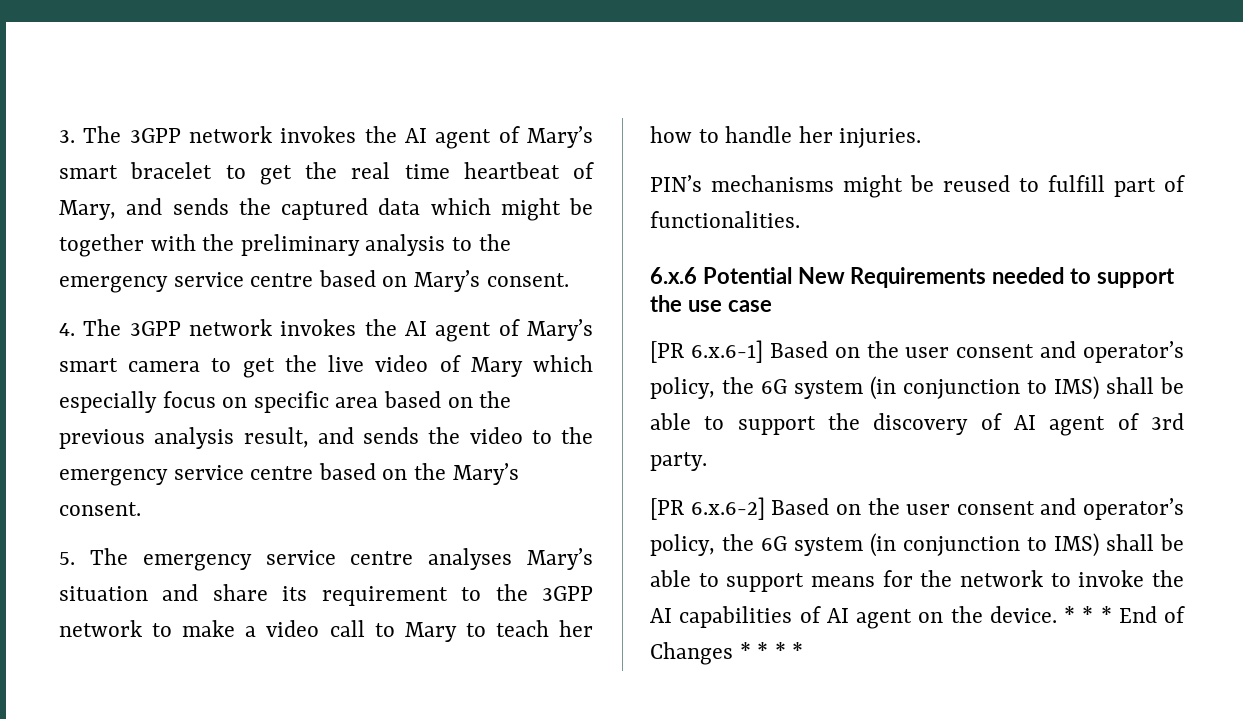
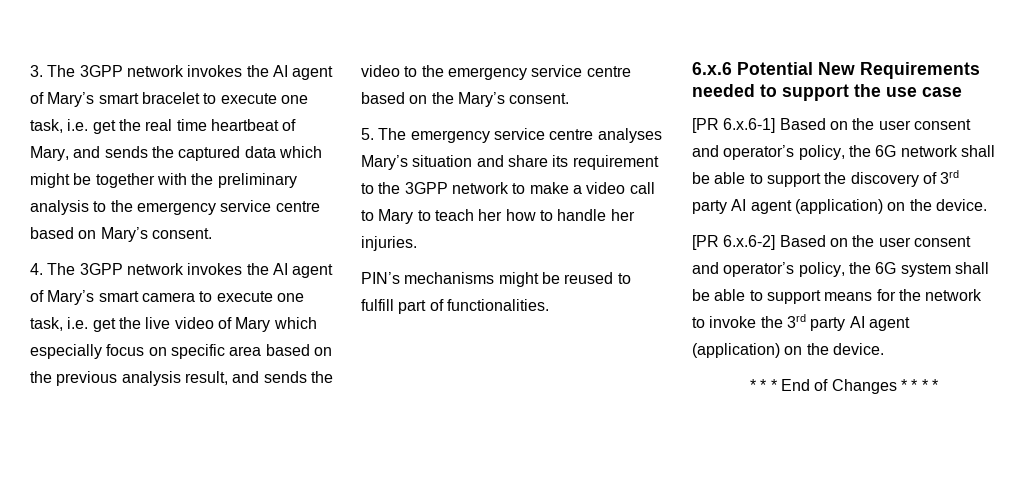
- 3. The 3GPP network invokes the AI agent of Mary’s smart bracelet to get the real time heartbeat of Mary, and sends the captured data which might be together with the preliminary analysis to the emergency service centre based on Mary’s consent.
+ 3. The 3GPP network invokes the AI agent of Mary’s smart bracelet to execute one task, i.e. get the real time heartbeat of Mary, and sends the captured data which might be together with the preliminary analysis to the emergency service centre based on Mary’s consent.
- 4. The 3GPP network invokes the AI agent of Mary’s smart camera to get the live video of Mary which especially focus on specific area based on the previous analysis result, and sends the video to the emergency service centre based on the Mary’s consent.
+ 4. The 3GPP network invokes the AI agent of Mary’s smart camera to execute one task, i.e. get the live video of Mary which especially focus on specific area based on the previous analysis result, and sends the video to the emergency service centre based on the Mary’s consent.
- [PR 6.x.6-1] Based on the user consent and operator’s policy, the 6G system (in conjunction to IMS) shall be able to support the discovery of AI agent of 3rd party.
+ [PR 6.x.6-1] Based on the user consent and operator’s policy, the 6G network shall be able to support the discovery of 3rd party AI agent (application) on the device.
- [PR 6.x.6-2] Based on the user consent and operator’s policy, the 6G system (in conjunction to IMS) shall be able to support means for the network to invoke the AI capabilities of AI agent on the device. * * * End of Changes * * * *
+ [PR 6.x.6-2] Based on the user consent and operator’s policy, the 6G system shall be able to support means for the network to invoke the 3rd party AI agent (application) on the device.
+ * * * End of Changes * * * *

